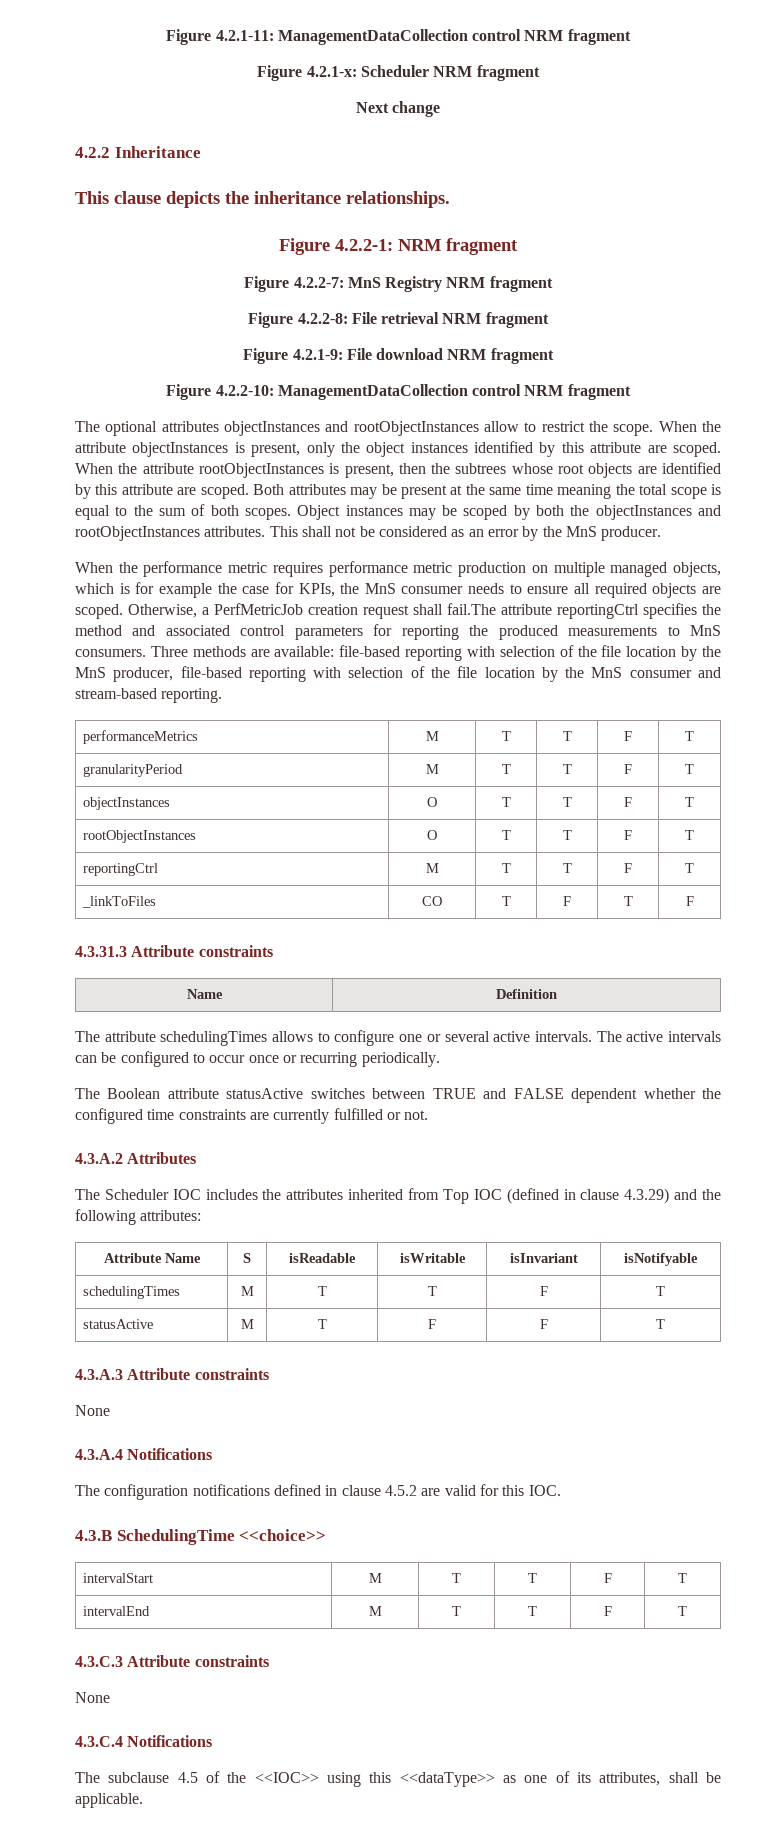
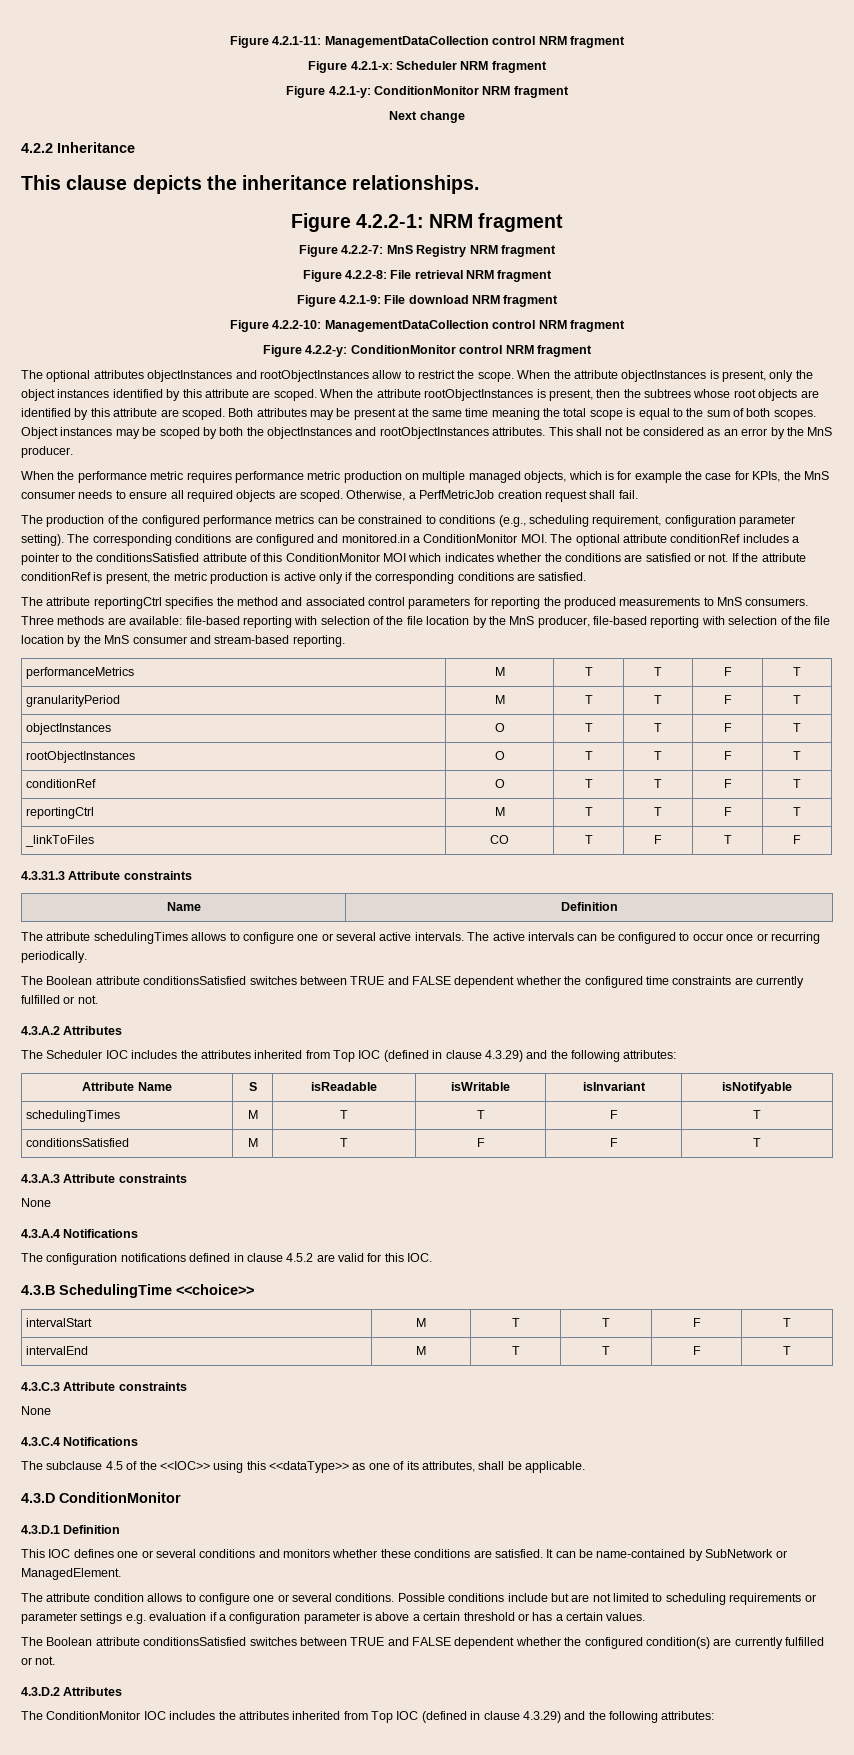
+ Figure 4.2.1-y: ConditionMonitor NRM fragment
+ Figure 4.2.2-y: ConditionMonitor control NRM fragment
- Otherwise, a PerfMetricJob creation request shall fail.The attribute reportingCtrl specifies the method and associated control parameters for reporting the produced measurements to MnS consumers.
+ Otherwise, a PerfMetricJob creation request shall fail.
+ The production of the configured performance metrics can be constrained to conditions (e.g., scheduling requirement, configuration parameter setting). The corresponding conditions are configured and monitored.in a ConditionMonitor MOI. The optional attribute conditionRef includes a pointer to the conditionsSatisfied attribute of this ConditionMonitor MOI which indicates whether the conditions are satisfied or not. If the attribute conditionRef is present, the metric production is active only if the corresponding conditions are satisfied.
+ The attribute reportingCtrl specifies the method and associated control parameters for reporting the produced measurements to MnS consumers.
+ conditionRef | O | T | T | F | T
- The Boolean attribute statusActive switches between TRUE and FALSE dependent whether the configured time constraints are currently fulfilled or not.
+ The Boolean attribute conditionsSatisfied switches between TRUE and FALSE dependent whether the configured time constraints are currently fulfilled or not.
- statusActive | M | T | F | F | T
+ conditionsSatisfied | M | T | F | F | T
+ 4.3.D ConditionMonitor
+ 4.3.D.1 Definition
+ This IOC defines one or several conditions and monitors whether these conditions are satisfied. It can be name-contained by SubNetwork or ManagedElement.
+ The attribute condition allows to configure one or several conditions. Possible conditions include but are not limited to scheduling requirements or parameter settings e.g. evaluation if a configuration parameter is above a certain threshold or has a certain values.
+ The Boolean attribute conditionsSatisfied switches between TRUE and FALSE dependent whether the configured condition(s) are currently fulfilled or not.
+ 4.3.D.2 Attributes
+ The ConditionMonitor IOC includes the attributes inherited from Top IOC (defined in clause 4.3.29) and the following attributes:

